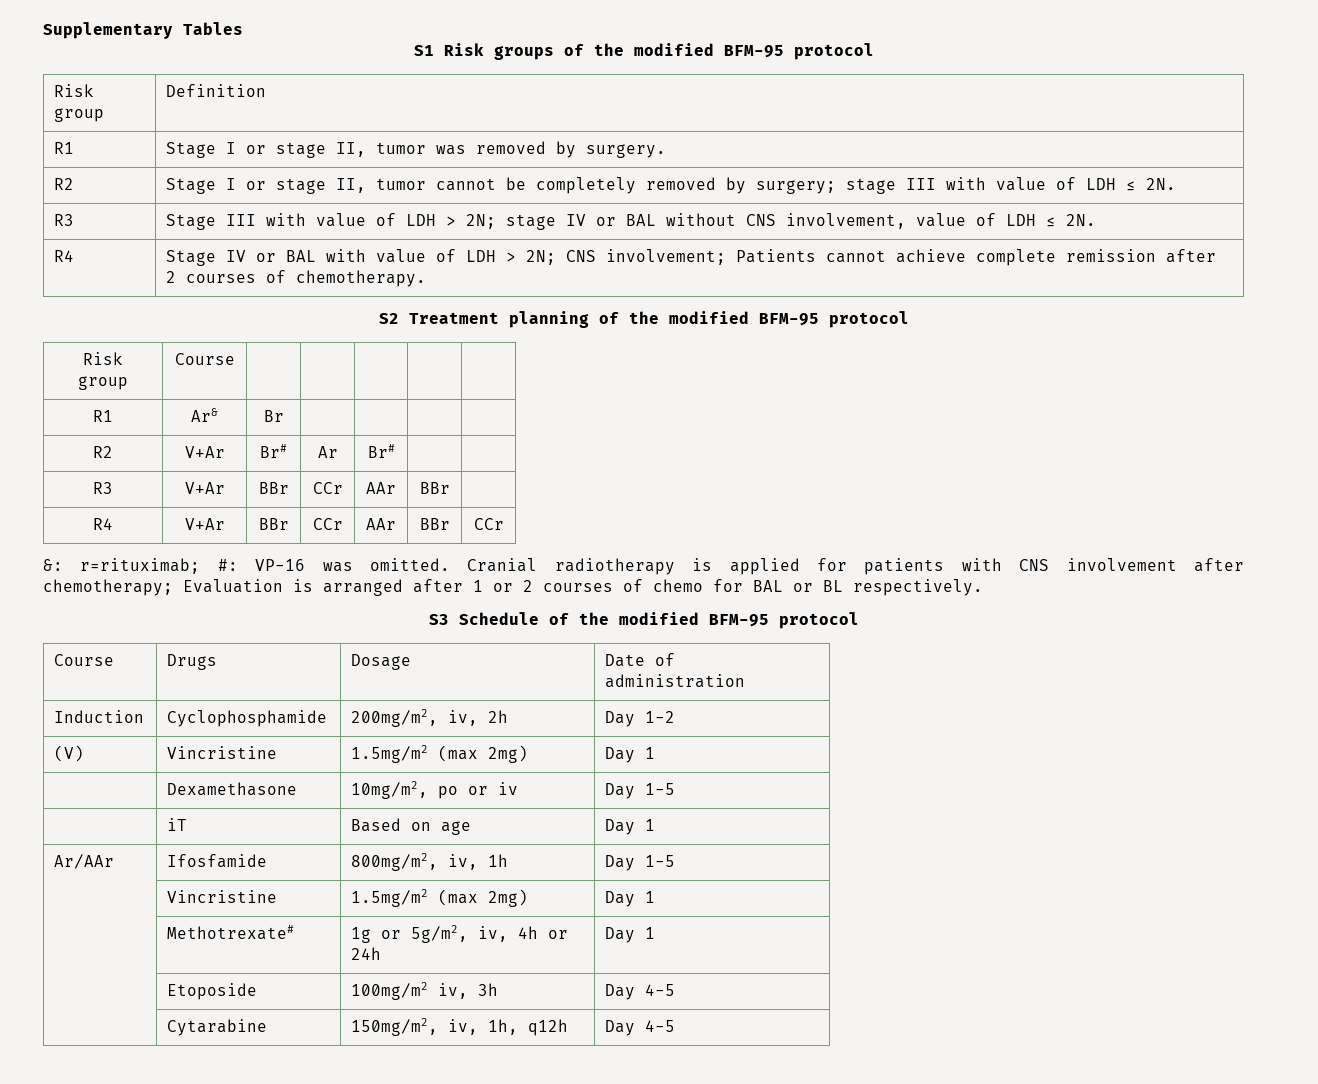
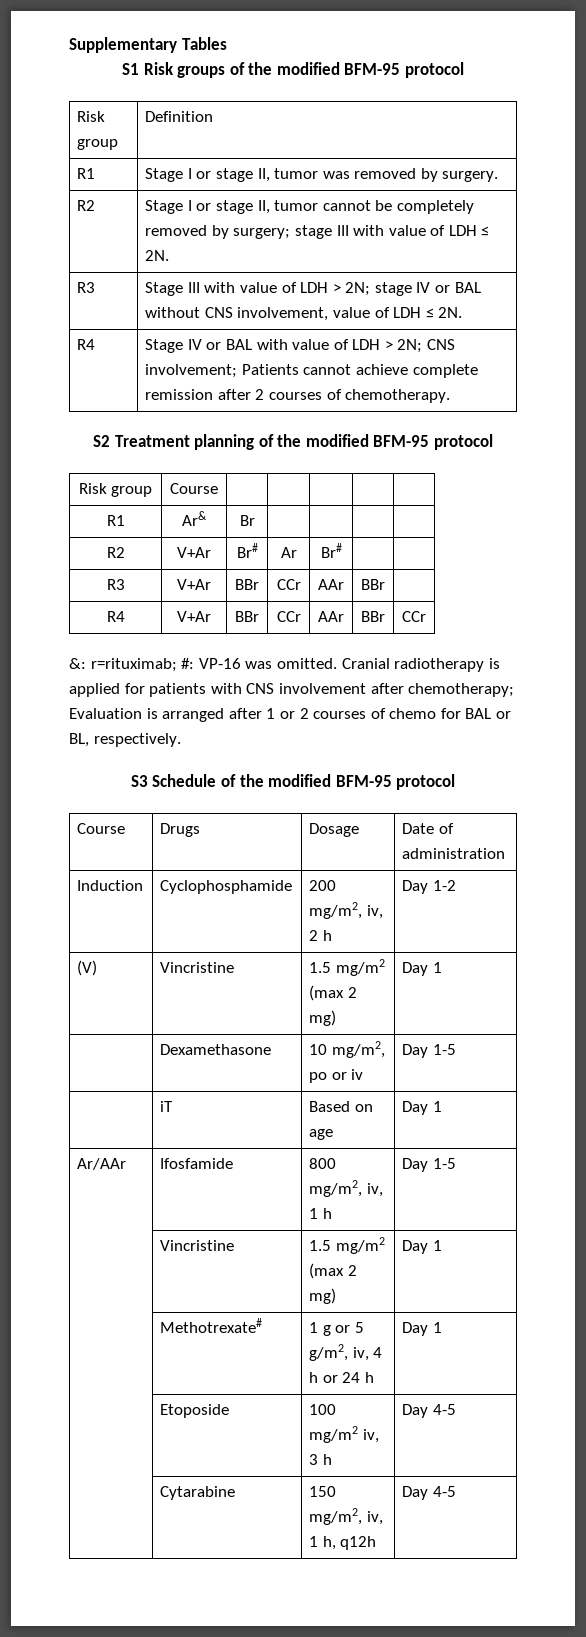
- Cranial radiotherapy is applied for patients with CNS involvement after chemotherapy; Evaluation is arranged after 1 or 2 courses of chemo for BAL or BL respectively.
+ Cranial radiotherapy is applied for patients with CNS involvement after chemotherapy; Evaluation is arranged after 1 or 2 courses of chemo for BAL or BL, respectively.
- Induction | Cyclophosphamide | 200mg/m2, iv, 2h | Day 1-2
+ Induction | Cyclophosphamide | 200 mg/m2, iv, 2 h | Day 1-2
- (V) | Vincristine | 1.5mg/m2 (max 2mg) | Day 1
+ (V) | Vincristine | 1.5 mg/m2 (max 2 mg) | Day 1
- | Dexamethasone | 10mg/m2, po or iv | Day 1-5
+ | Dexamethasone | 10 mg/m2, po or iv | Day 1-5
- Ar/AAr | Ifosfamide | 800mg/m2, iv, 1h | Day 1-5
- | Vincristine | 1.5mg/m2 (max 2mg) | Day 1
- | Methotrexate# | 1g or 5g/m2, iv, 4h or 24h | Day 1
- | Etoposide | 100mg/m2 iv, 3h | Day 4-5
- | Cytarabine | 150mg/m2, iv, 1h, q12h | Day 4-5
+ Ar/AAr | Ifosfamide | 800 mg/m2, iv, 1 h | Day 1-5
+ | Vincristine | 1.5 mg/m2 (max 2 mg) | Day 1
+ | Methotrexate# | 1 g or 5 g/m2, iv, 4 h or 24 h | Day 1
+ | Etoposide | 100 mg/m2 iv, 3 h | Day 4-5
+ | Cytarabine | 150 mg/m2, iv, 1 h, q12h | Day 4-5

